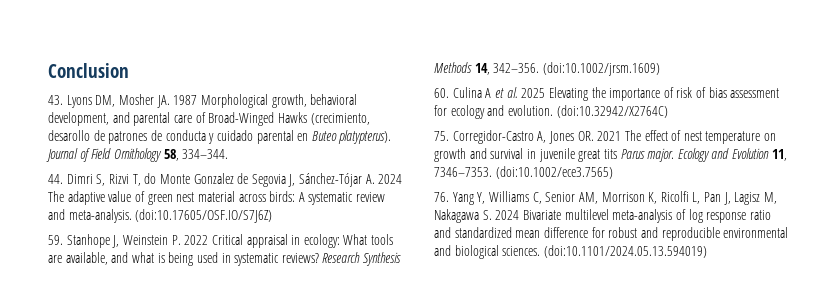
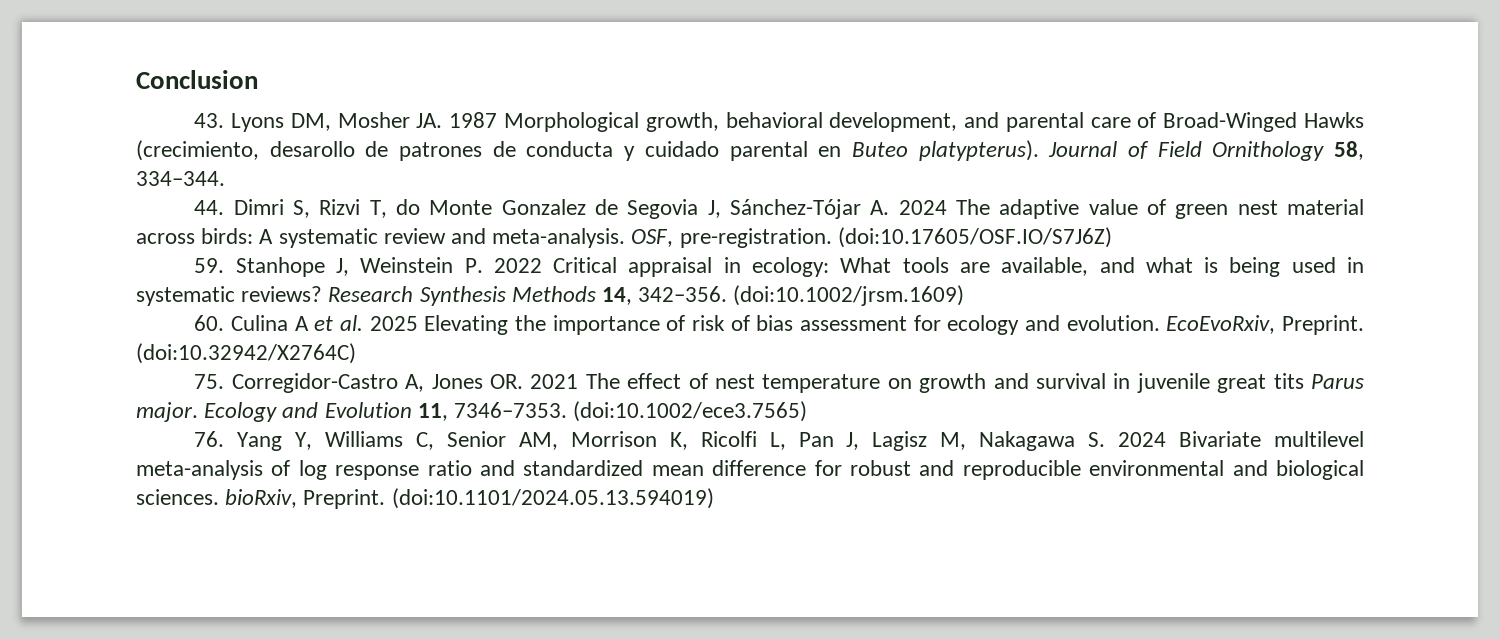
+ OSF, pre-registration.
+ EcoEvoRxiv, Preprint.
- 76. Yang Y, Williams C, Senior AM, Morrison K, Ricolfi L, Pan J, Lagisz M, Nakagawa S. 2024 Bivariate multilevel meta-analysis of log response ratio and standardized mean difference for robust and reproducible environmental and biological sciences.
+ 76. Yang Y, Williams C, Senior AM, Morrison K, Ricolfi L, Pan J, Lagisz M, Nakagawa S. 2024 Bivariate multilevel meta-analysis of log response ratio and standardized mean difference for robust and reproducible environmental and biological sciences. bioRxiv, Preprint.

